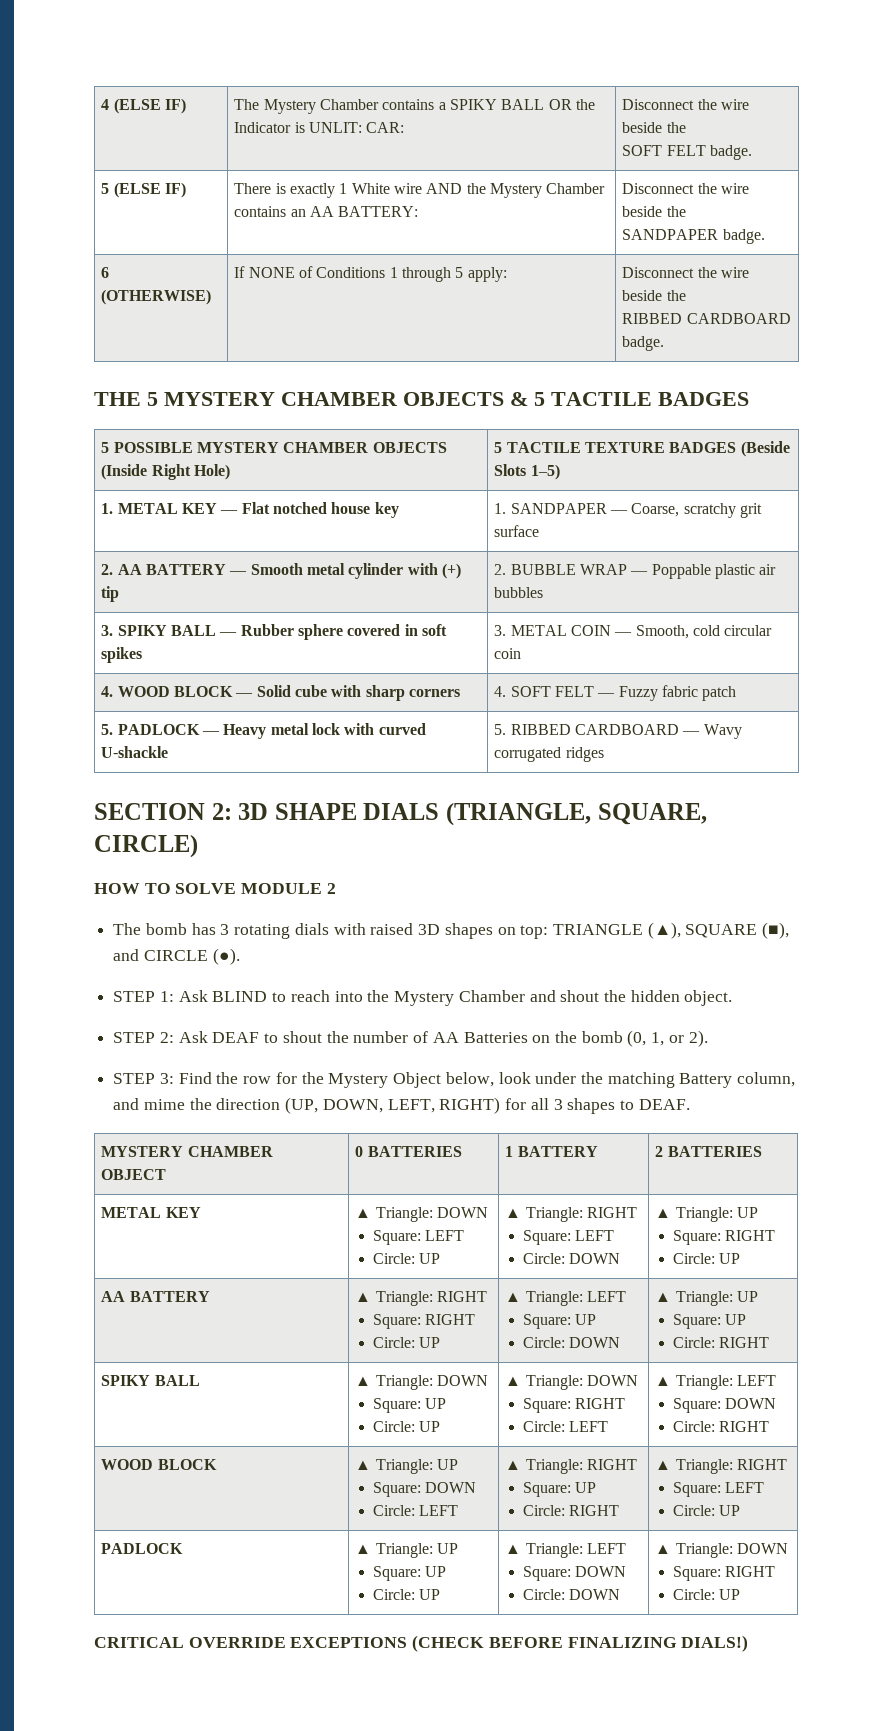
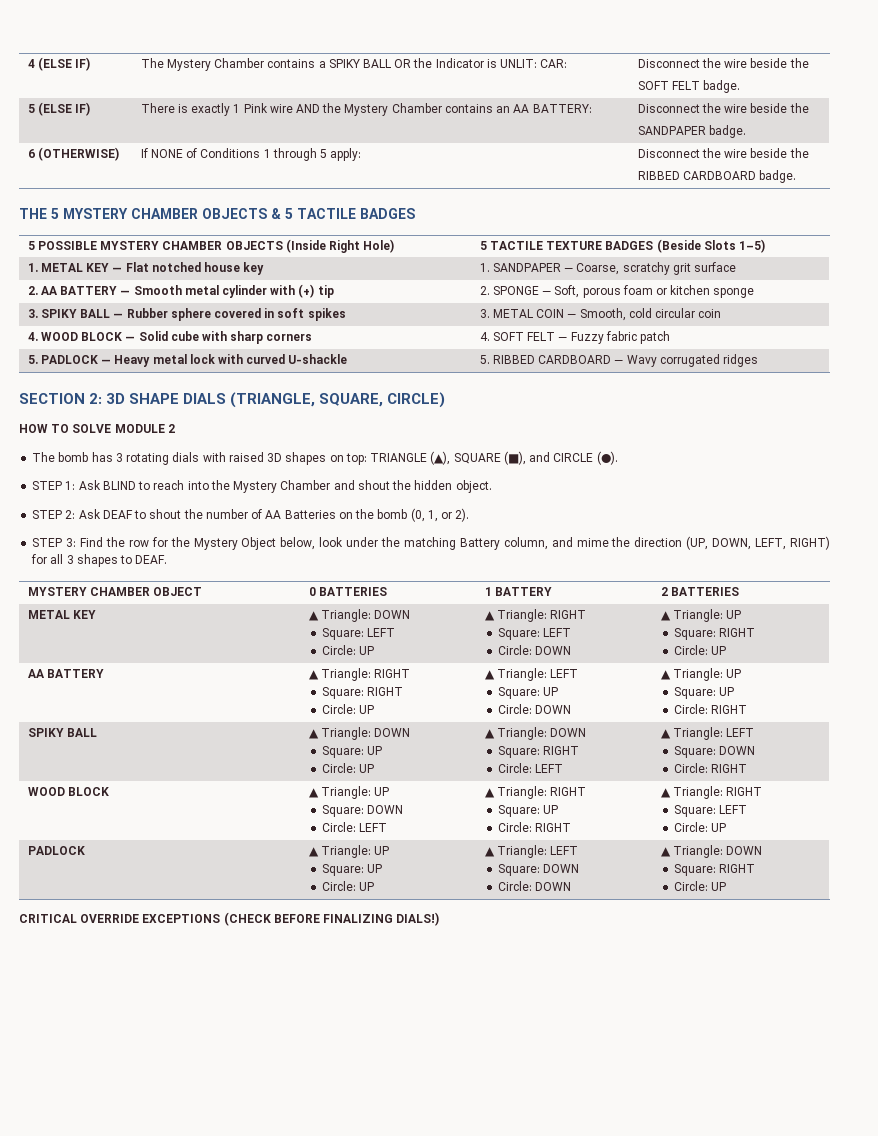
- 5 (ELSE IF) | There is exactly 1 White wire AND the Mystery Chamber contains an AA BATTERY: | Disconnect the wire beside the
+ 5 (ELSE IF) | There is exactly 1 Pink wire AND the Mystery Chamber contains an AA BATTERY: | Disconnect the wire beside the
- 2. AA BATTERY — Smooth metal cylinder with (+) tip | 2. BUBBLE WRAP — Poppable plastic air bubbles
+ 2. AA BATTERY — Smooth metal cylinder with (+) tip | 2. SPONGE — Soft, porous foam or kitchen sponge

